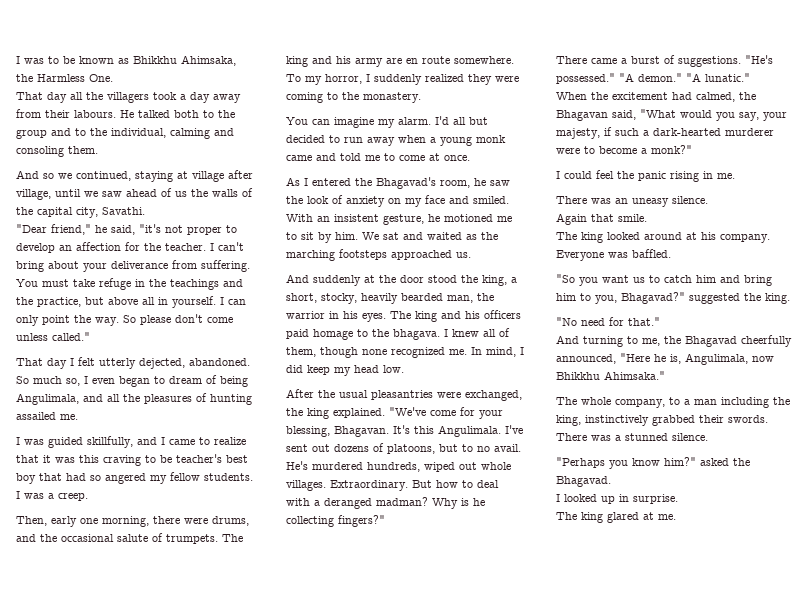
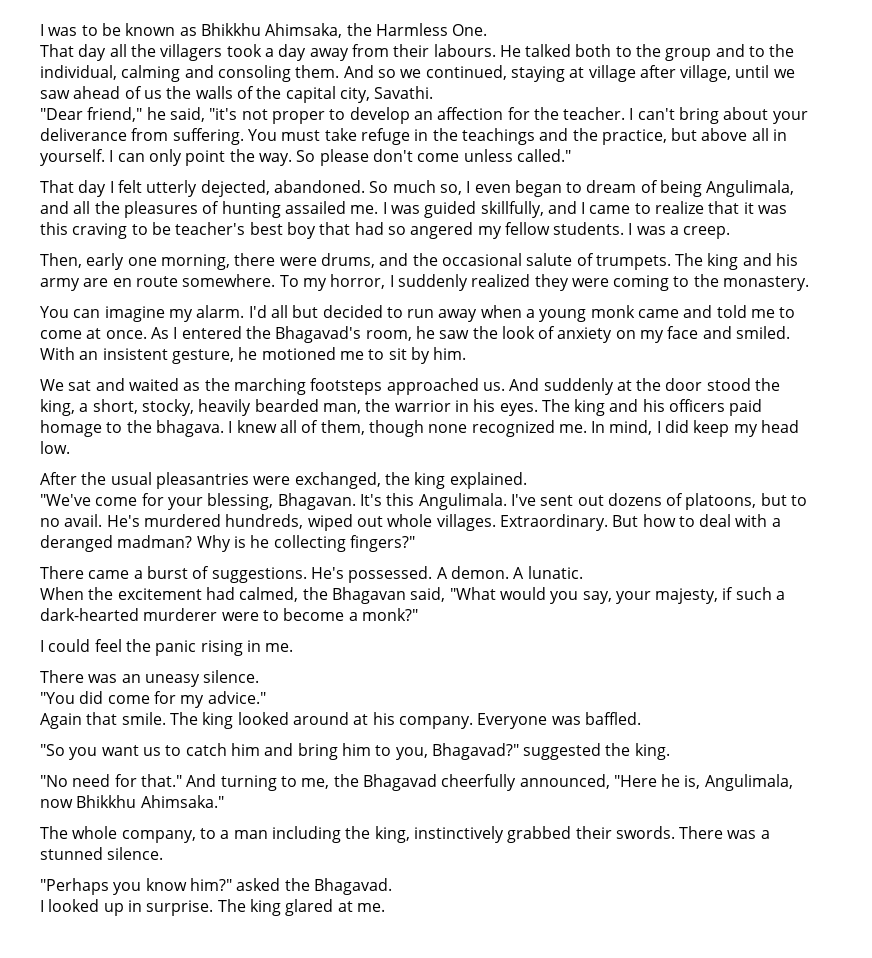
- He talked both to the group and to the individual, calming and consoling them.
- And so we continued, staying at village after village, until we saw ahead of us the walls of the capital city, Savathi.
+ He talked both to the group and to the individual, calming and consoling them. And so we continued, staying at village after village, until we saw ahead of us the walls of the capital city, Savathi.
- So much so, I even began to dream of being Angulimala, and all the pleasures of hunting assailed me.
- I was guided skillfully, and I came to realize that it was this craving to be teacher's best boy that had so angered my fellow students.
+ So much so, I even began to dream of being Angulimala, and all the pleasures of hunting assailed me. I was guided skillfully, and I came to realize that it was this craving to be teacher's best boy that had so angered my fellow students.
- I'd all but decided to run away when a young monk came and told me to come at once.
- As I entered the Bhagavad's room, he saw the look of anxiety on my face and smiled.
+ I'd all but decided to run away when a young monk came and told me to come at once. As I entered the Bhagavad's room, he saw the look of anxiety on my face and smiled.
- With an insistent gesture, he motioned me to sit by him. We sat and waited as the marching footsteps approached us.
- And suddenly at the door stood the king, a short, stocky, heavily bearded man, the warrior in his eyes.
+ With an insistent gesture, he motioned me to sit by him.
+ We sat and waited as the marching footsteps approached us. And suddenly at the door stood the king, a short, stocky, heavily bearded man, the warrior in his eyes.
- After the usual pleasantries were exchanged, the king explained. "We've come for your blessing, Bhagavan.
+ After the usual pleasantries were exchanged, the king explained.
+ "We've come for your blessing, Bhagavan.
- "He's possessed." "A demon." "A lunatic."
+ He's possessed. A demon. A lunatic.
+ "You did come for my advice."
- Again that smile.
- The king looked around at his company.
+ Again that smile. The king looked around at his company.
- "No need for that."
- And turning to me, the Bhagavad cheerfully announced, "Here he is, Angulimala, now Bhikkhu Ahimsaka."
+ "No need for that." And turning to me, the Bhagavad cheerfully announced, "Here he is, Angulimala, now Bhikkhu Ahimsaka."
- I looked up in surprise.
- The king glared at me.
+ I looked up in surprise. The king glared at me.

